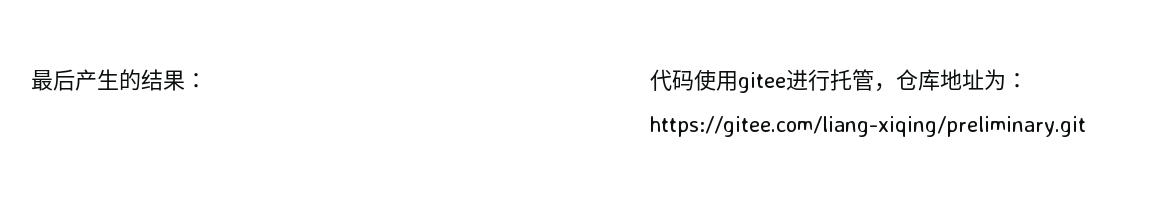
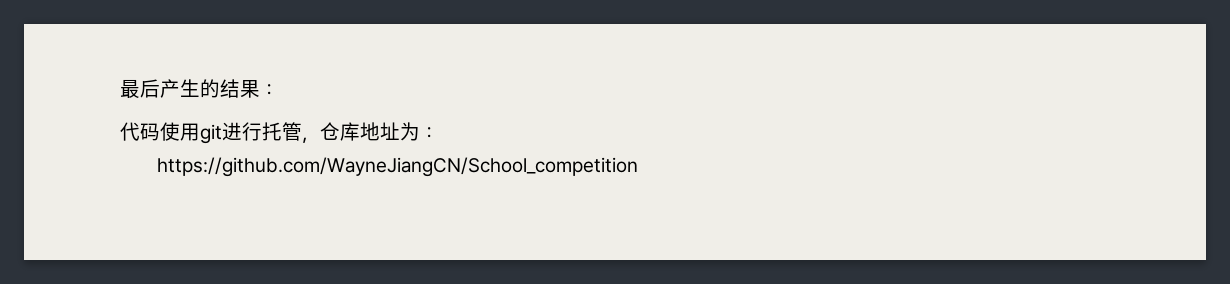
- 代码使用gitee进行托管，仓库地址为：
+ 代码使用git进行托管，仓库地址为：
- https://gitee.com/liang-xiqing/preliminary.git
+ https://github.com/WayneJiangCN/School_competition

